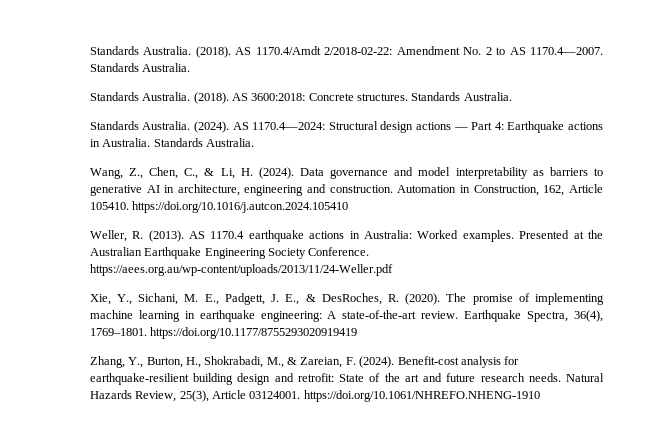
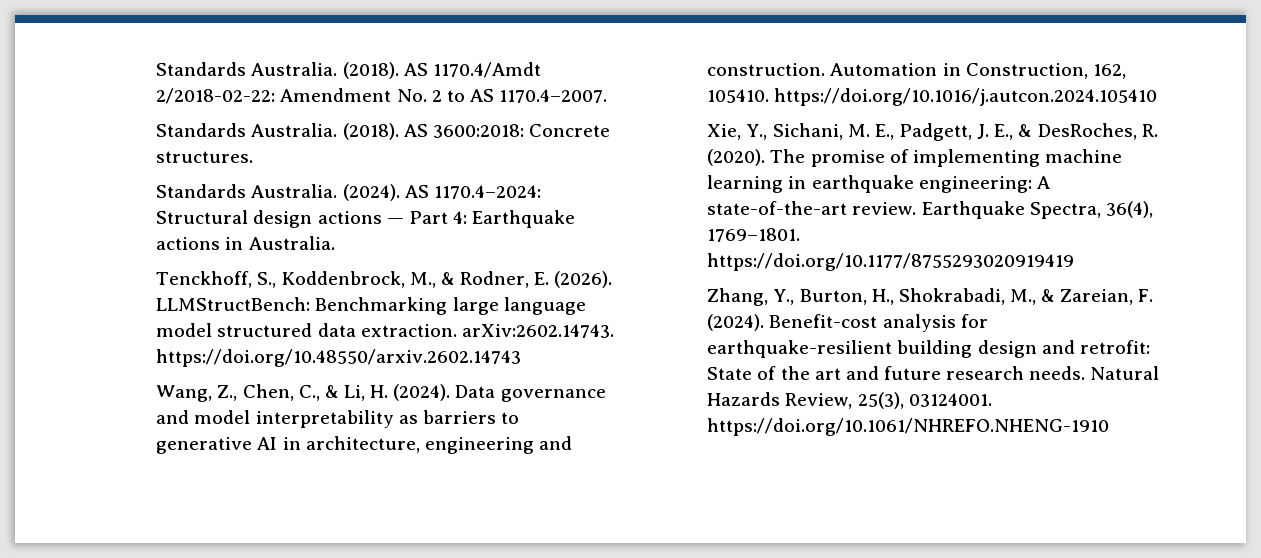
- AS 1170.4/Amdt 2/2018-02-22: Amendment No. 2 to AS 1170.4—2007. Standards Australia.
+ AS 1170.4/Amdt 2/2018-02-22: Amendment No. 2 to AS 1170.4–2007.
- AS 3600:2018: Concrete structures. Standards Australia.
+ AS 3600:2018: Concrete structures.
- AS 1170.4—2024: Structural design actions — Part 4: Earthquake actions in Australia. Standards Australia.
+ AS 1170.4–2024: Structural design actions — Part 4: Earthquake actions in Australia.
+ Tenckhoff, S., Koddenbrock, M., & Rodner, E. (2026). LLMStructBench: Benchmarking large language model structured data extraction. arXiv:2602.14743. https://doi.org/10.48550/arxiv.2602.14743
- Automation in Construction, 162, Article 105410. https://doi.org/10.1016/j.autcon.2024.105410
+ Automation in Construction, 162, 105410. https://doi.org/10.1016/j.autcon.2024.105410
- Weller, R. (2013). AS 1170.4 earthquake actions in Australia: Worked examples. Presented at the Australian Earthquake Engineering Society Conference. https://aees.org.au/wp-content/uploads/2013/11/24-Weller.pdf
- Natural Hazards Review, 25(3), Article 03124001. https://doi.org/10.1061/NHREFO.NHENG-1910
+ Natural Hazards Review, 25(3), 03124001. https://doi.org/10.1061/NHREFO.NHENG-1910

